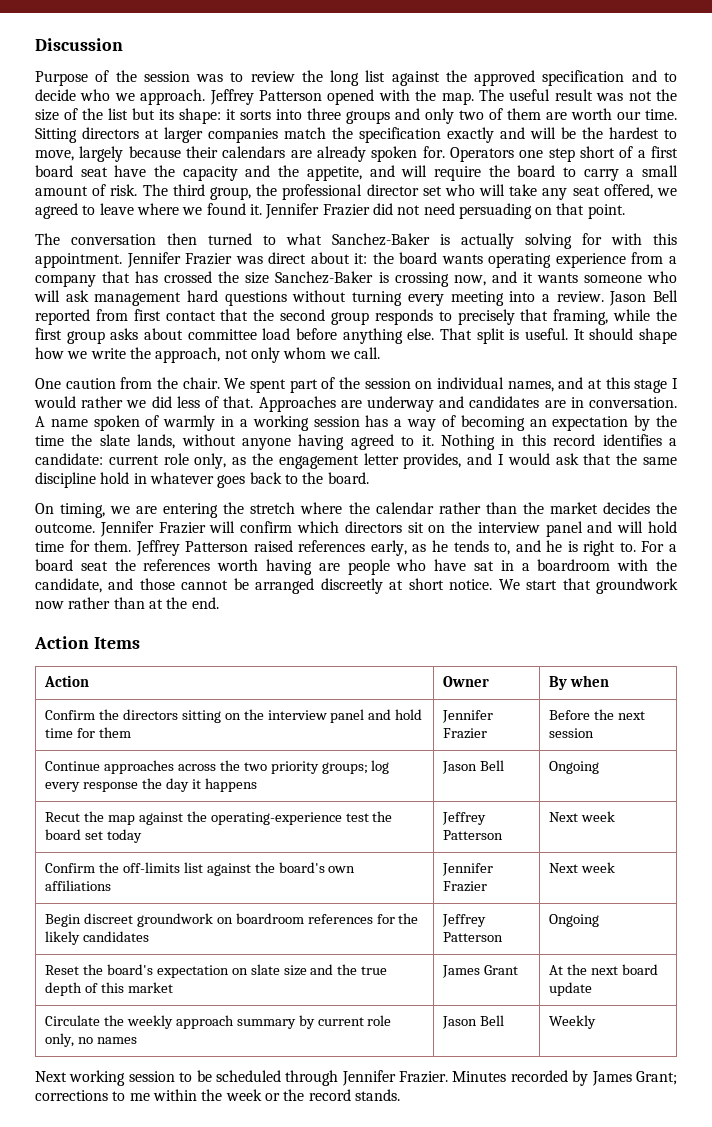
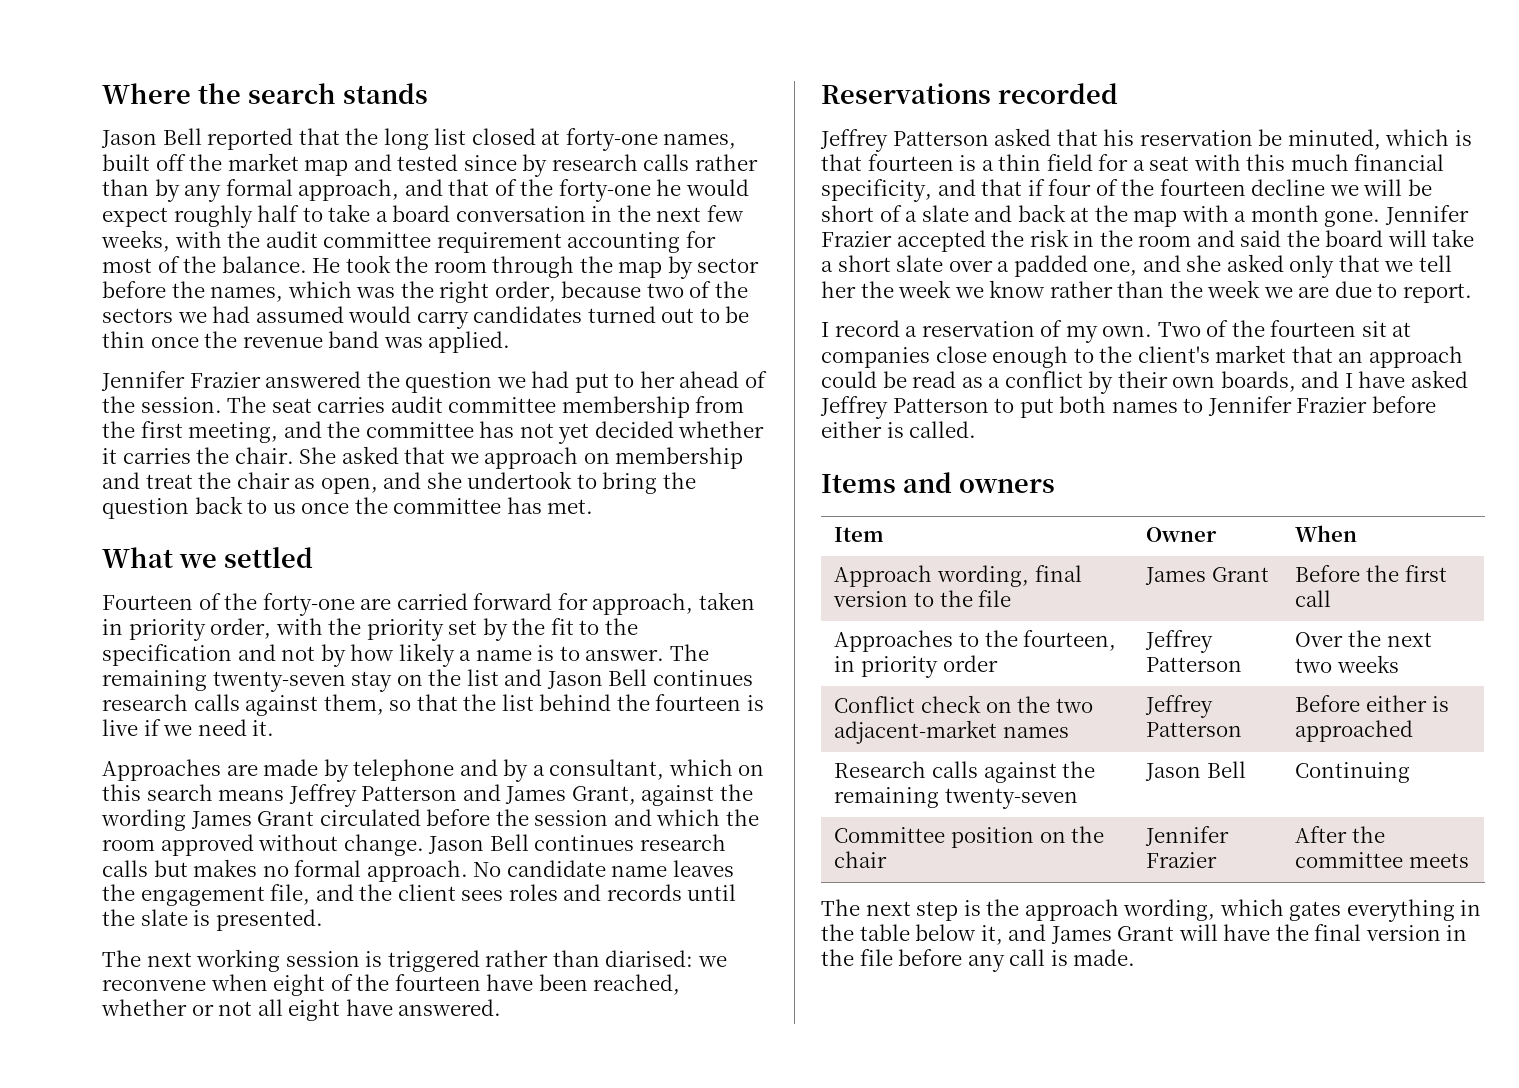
- Discussion
- Purpose of the session was to review the long list against the approved specification and to decide who we approach. Jeffrey Patterson opened with the map. The useful result was not the size of the list but its shape: it sorts into three groups and only two of them are worth our time. Sitting directors at larger companies match the specification exactly and will be the hardest to move, largely because their calendars are already spoken for. Operators one step short of a first board seat have the capacity and the appetite, and will require the board to carry a small amount of risk. The third group, the professional director set who will take any seat offered, we agreed to leave where we found it. Jennifer Frazier did not need persuading on that point.
- The conversation then turned to what Sanchez-Baker is actually solving for with this appointment. Jennifer Frazier was direct about it: the board wants operating experience from a company that has crossed the size Sanchez-Baker is crossing now, and it wants someone who will ask management hard questions without turning every meeting into a review. Jason Bell reported from first contact that the second group responds to precisely that framing, while the first group asks about committee load before anything else. That split is useful. It should shape how we write the approach, not only whom we call.
- One caution from the chair. We spent part of the session on individual names, and at this stage I would rather we did less of that. Approaches are underway and candidates are in conversation. A name spoken of warmly in a working session has a way of becoming an expectation by the time the slate lands, without anyone having agreed to it. Nothing in this record identifies a candidate: current role only, as the engagement letter provides, and I would ask that the same discipline hold in whatever goes back to the board.
- On timing, we are entering the stretch where the calendar rather than the market decides the outcome. Jennifer Frazier will confirm which directors sit on the interview panel and will hold time for them. Jeffrey Patterson raised references early, as he tends to, and he is right to. For a board seat the references worth having are people who have sat in a boardroom with the candidate, and those cannot be arranged discreetly at short notice. We start that groundwork now rather than at the end.
- Action Items
- Action | Owner | By when
- Confirm the directors sitting on the interview panel and hold time for them | Jennifer Frazier | Before the next session
- Continue approaches across the two priority groups; log every response the day it happens | Jason Bell | Ongoing
- Recut the map against the operating-experience test the board set today | Jeffrey Patterson | Next week
- Confirm the off-limits list against the board's own affiliations | Jennifer Frazier | Next week
- Begin discreet groundwork on boardroom references for the likely candidates | Jeffrey Patterson | Ongoing
- Reset the board's expectation on slate size and the true depth of this market | James Grant | At the next board update
- Circulate the weekly approach summary by current role only, no names | Jason Bell | Weekly
- Next working session to be scheduled through Jennifer Frazier. Minutes recorded by James Grant; corrections to me within the week or the record stands.
+ Where the search stands
+ Jason Bell reported that the long list closed at forty-one names, built off the market map and tested since by research calls rather than by any formal approach, and that of the forty-one he would expect roughly half to take a board conversation in the next few weeks, with the audit committee requirement accounting for most of the balance. He took the room through the map by sector before the names, which was the right order, because two of the sectors we had assumed would carry candidates turned out to be thin once the revenue band was applied.
+ Jennifer Frazier answered the question we had put to her ahead of the session. The seat carries audit committee membership from the first meeting, and the committee has not yet decided whether it carries the chair. She asked that we approach on membership and treat the chair as open, and she undertook to bring the question back to us once the committee has met.
+ What we settled
+ Fourteen of the forty-one are carried forward for approach, taken in priority order, with the priority set by the fit to the specification and not by how likely a name is to answer. The remaining twenty-seven stay on the list and Jason Bell continues research calls against them, so that the list behind the fourteen is live if we need it.
+ Approaches are made by telephone and by a consultant, which on this search means Jeffrey Patterson and James Grant, against the wording James Grant circulated before the session and which the room approved without change. Jason Bell continues research calls but makes no formal approach. No candidate name leaves the engagement file, and the client sees roles and records until the slate is presented.
+ The next working session is triggered rather than diarised: we reconvene when eight of the fourteen have been reached, whether or not all eight have answered.
+ Reservations recorded
+ Jeffrey Patterson asked that his reservation be minuted, which is that fourteen is a thin field for a seat with this much financial specificity, and that if four of the fourteen decline we will be short of a slate and back at the map with a month gone. Jennifer Frazier accepted the risk in the room and said the board will take a short slate over a padded one, and she asked only that we tell her the week we know rather than the week we are due to report.
+ I record a reservation of my own. Two of the fourteen sit at companies close enough to the client's market that an approach could be read as a conflict by their own boards, and I have asked Jeffrey Patterson to put both names to Jennifer Frazier before either is called.
+ Items and owners
+ Item | Owner | When
+ Approach wording, final version to the file | James Grant | Before the first call
+ Approaches to the fourteen, in priority order | Jeffrey Patterson | Over the next two weeks
+ Conflict check on the two adjacent-market names | Jeffrey Patterson | Before either is approached
+ Research calls against the remaining twenty-seven | Jason Bell | Continuing
+ Committee position on the chair | Jennifer Frazier | After the committee meets
+ The next step is the approach wording, which gates everything in the table below it, and James Grant will have the final version in the file before any call is made.

